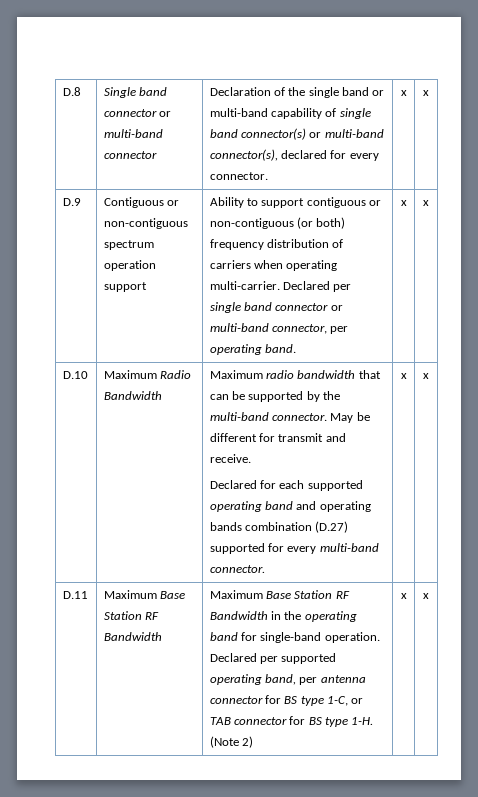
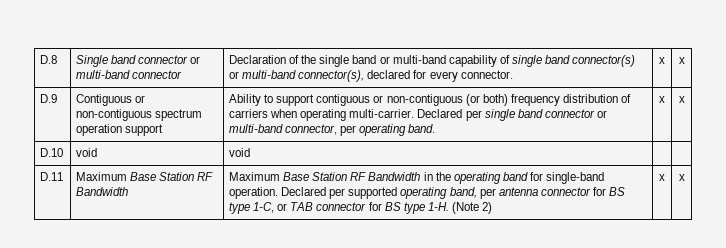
- D.10 | Maximum Radio Bandwidth | Maximum radio bandwidth that can be supported by the multi-band connector. May be different for transmit and receive.
- Declared for each supported operating band and operating bands combination (D.27) supported for every multi-band connector. | x | x
+ D.10 | void | void | |

